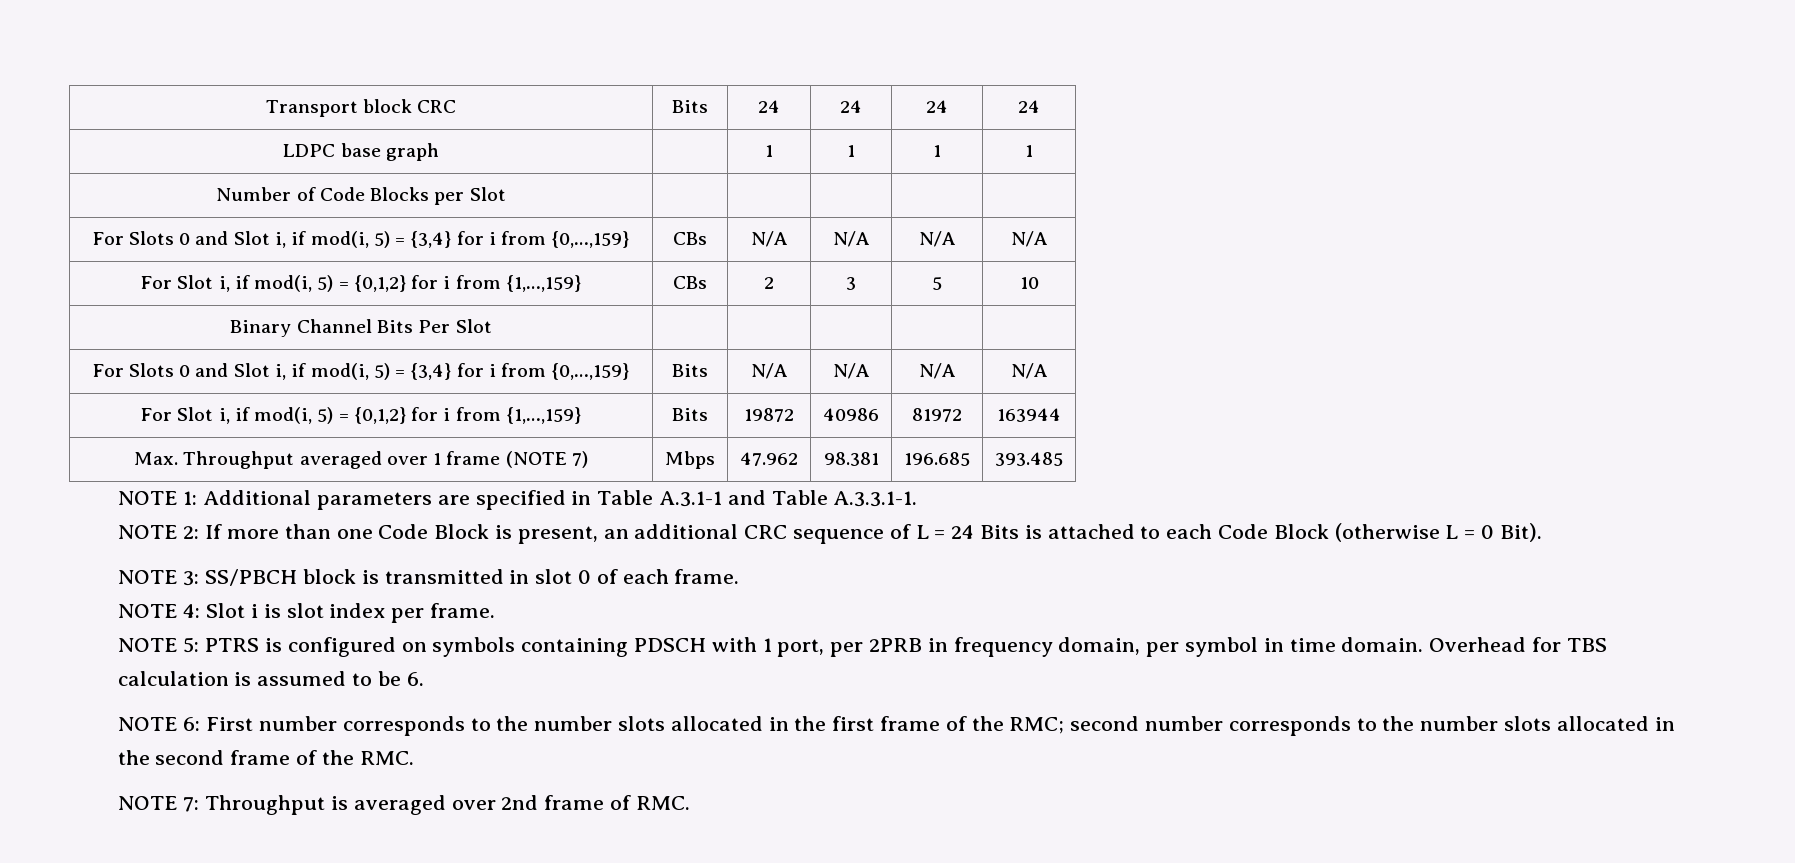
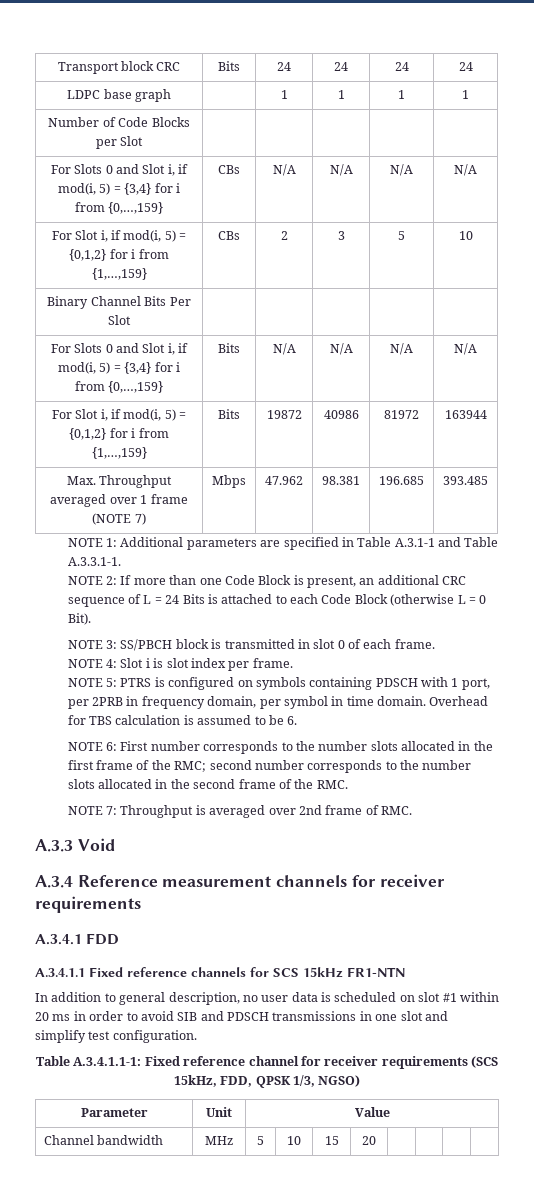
+ A.3.3 Void
+ A.3.4 Reference measurement channels for receiver requirements
+ A.3.4.1 FDD
+ A.3.4.1.1 Fixed reference channels for SCS 15kHz FR1-NTN
+ In addition to general description, no user data is scheduled on slot #1 within 20 ms in order to avoid SIB and PDSCH transmissions in one slot and simplify test configuration.
+ Table A.3.4.1.1-1: Fixed reference channel for receiver requirements (SCS 15kHz, FDD, QPSK 1/3, NGSO)
+ Parameter | Unit | Value
+ Channel bandwidth | MHz | 5 | 10 | 15 | 20 | | | |

